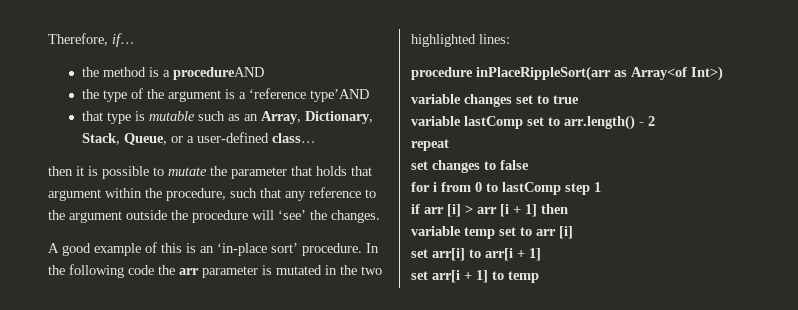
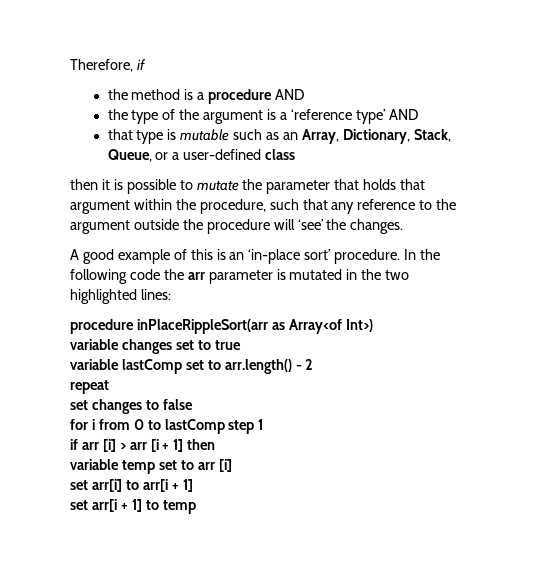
- Therefore, if…
+ Therefore, if
- the method is a procedureAND
+ the method is a procedure AND
- the type of the argument is a ‘reference type’AND
+ the type of the argument is a ‘reference type’ AND
- that type is mutable such as an Array, Dictionary, Stack, Queue, or a user-defined class…
+ that type is mutable such as an Array, Dictionary, Stack, Queue, or a user-defined class

